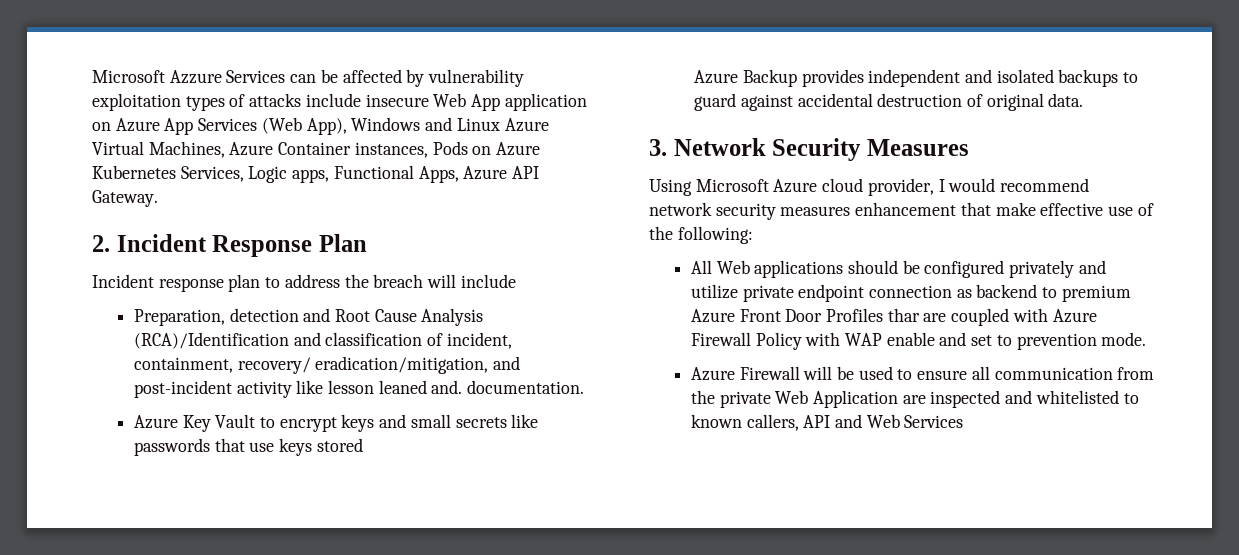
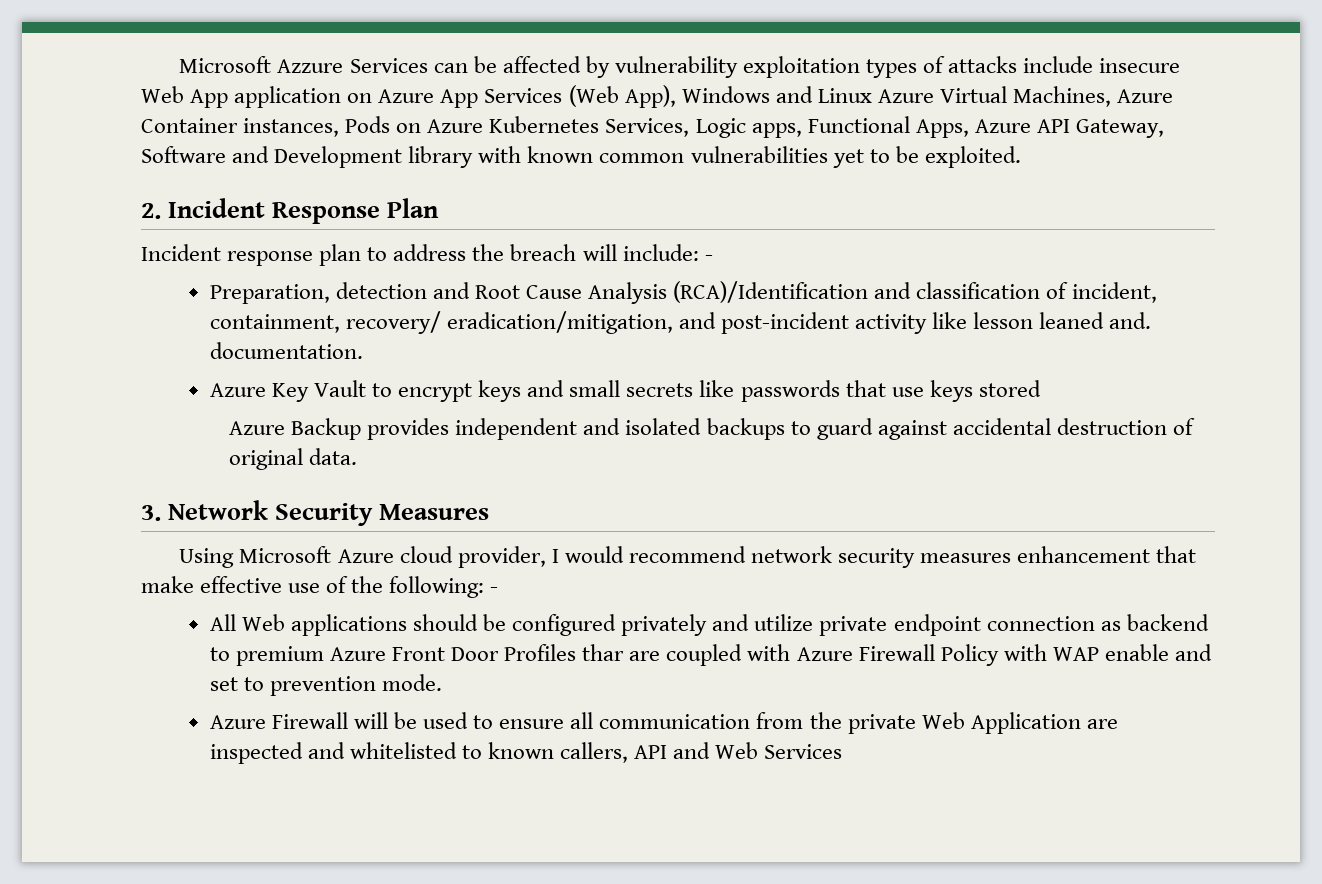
- Microsoft Azzure Services can be affected by vulnerability exploitation types of attacks include insecure Web App application on Azure App Services (Web App), Windows and Linux Azure Virtual Machines, Azure Container instances, Pods on Azure Kubernetes Services, Logic apps, Functional Apps, Azure API Gateway.
+ Microsoft Azzure Services can be affected by vulnerability exploitation types of attacks include insecure Web App application on Azure App Services (Web App), Windows and Linux Azure Virtual Machines, Azure Container instances, Pods on Azure Kubernetes Services, Logic apps, Functional Apps, Azure API Gateway, Software and Development library with known common vulnerabilities yet to be exploited.
- Incident response plan to address the breach will include
+ Incident response plan to address the breach will include: -
- Using Microsoft Azure cloud provider, I would recommend network security measures enhancement that make effective use of the following:
+ Using Microsoft Azure cloud provider, I would recommend network security measures enhancement that make effective use of the following: -

